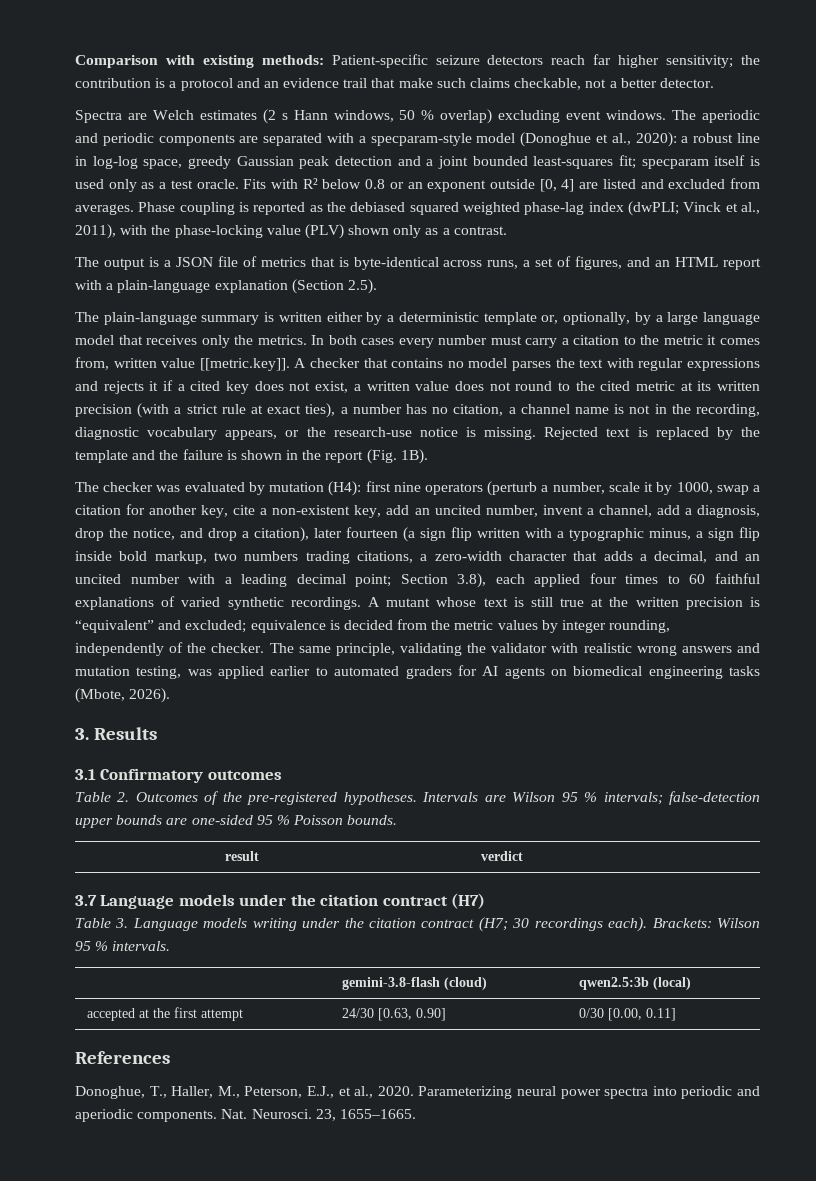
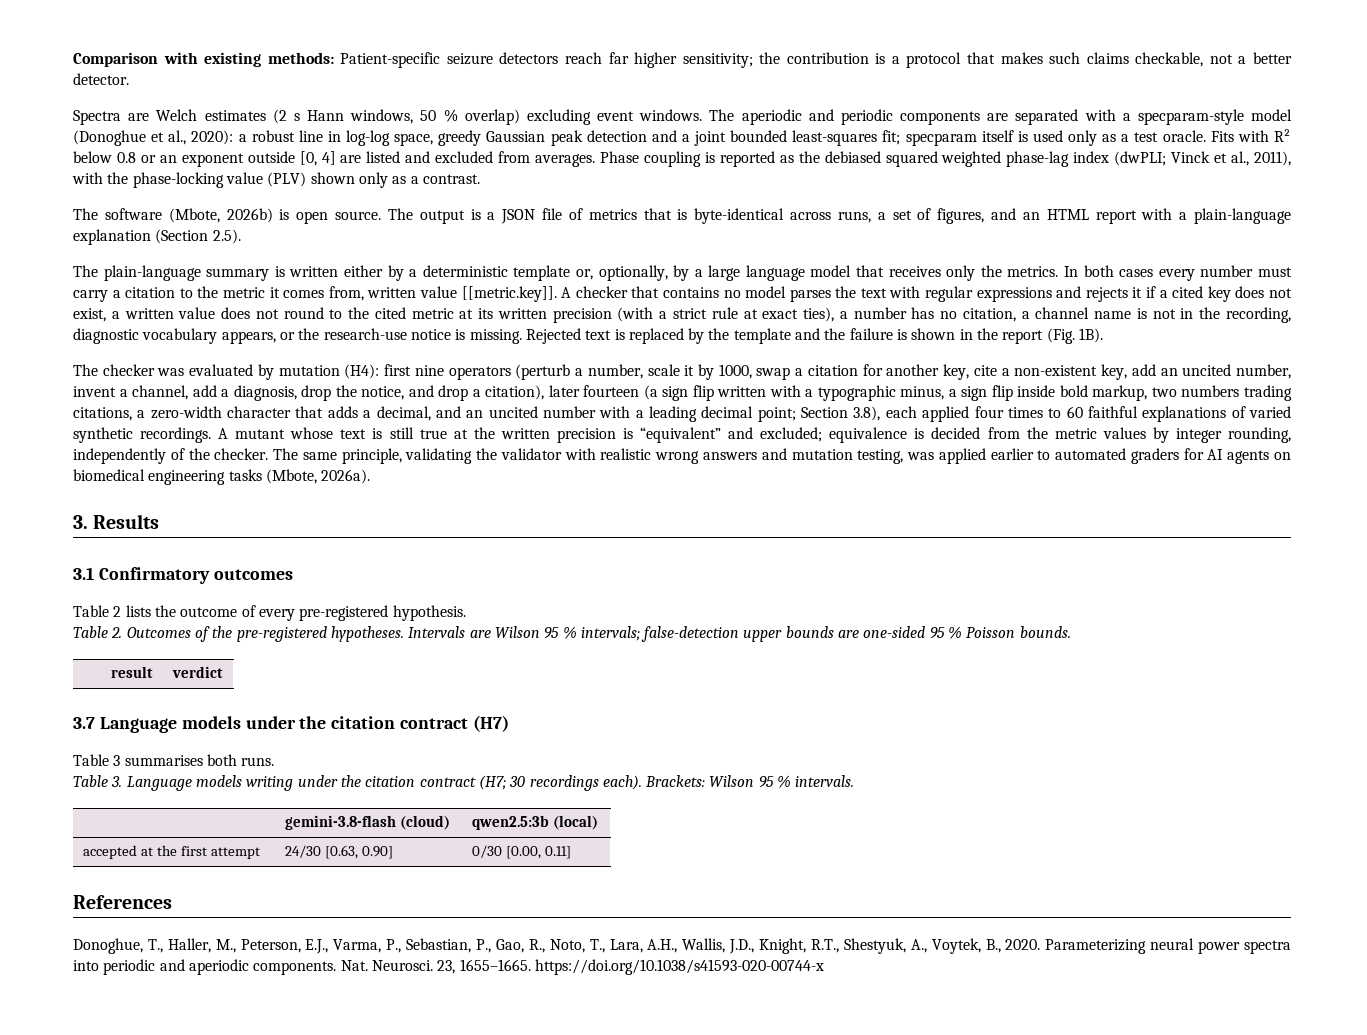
- Comparison with existing methods: Patient-specific seizure detectors reach far higher sensitivity; the contribution is a protocol and an evidence trail that make such claims checkable, not a better detector.
+ Comparison with existing methods: Patient-specific seizure detectors reach far higher sensitivity; the contribution is a protocol that makes such claims checkable, not a better detector.
- The output is a JSON file of metrics that is byte-identical across runs, a set of figures, and an HTML report with a plain-language explanation (Section 2.5).
+ The software (Mbote, 2026b) is open source. The output is a JSON file of metrics that is byte-identical across runs, a set of figures, and an HTML report with a plain-language explanation (Section 2.5).
- The same principle, validating the validator with realistic wrong answers and mutation testing, was applied earlier to automated graders for AI agents on biomedical engineering tasks (Mbote, 2026).
+ The same principle, validating the validator with realistic wrong answers and mutation testing, was applied earlier to automated graders for AI agents on biomedical engineering tasks (Mbote, 2026a).
+ Table 2 lists the outcome of every pre-registered hypothesis.
+ Table 3 summarises both runs.
- Donoghue, T., Haller, M., Peterson, E.J., et al., 2020.
+ Donoghue, T., Haller, M., Peterson, E.J., Varma, P., Sebastian, P., Gao, R., Noto, T., Lara, A.H., Wallis, J.D., Knight, R.T., Shestyuk, A., Voytek, B., 2020.
- 23, 1655–1665.
+ 23, 1655–1665. https://doi.org/10.1038/s41593-020-00744-x

